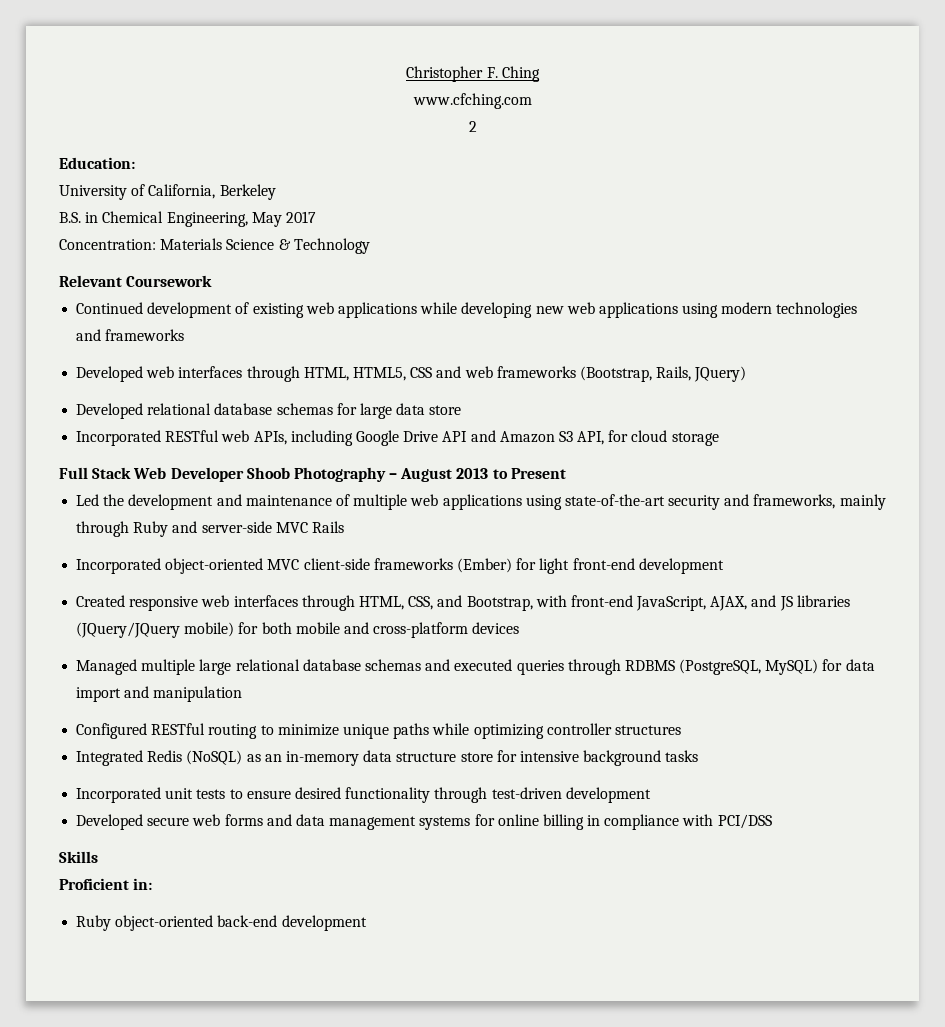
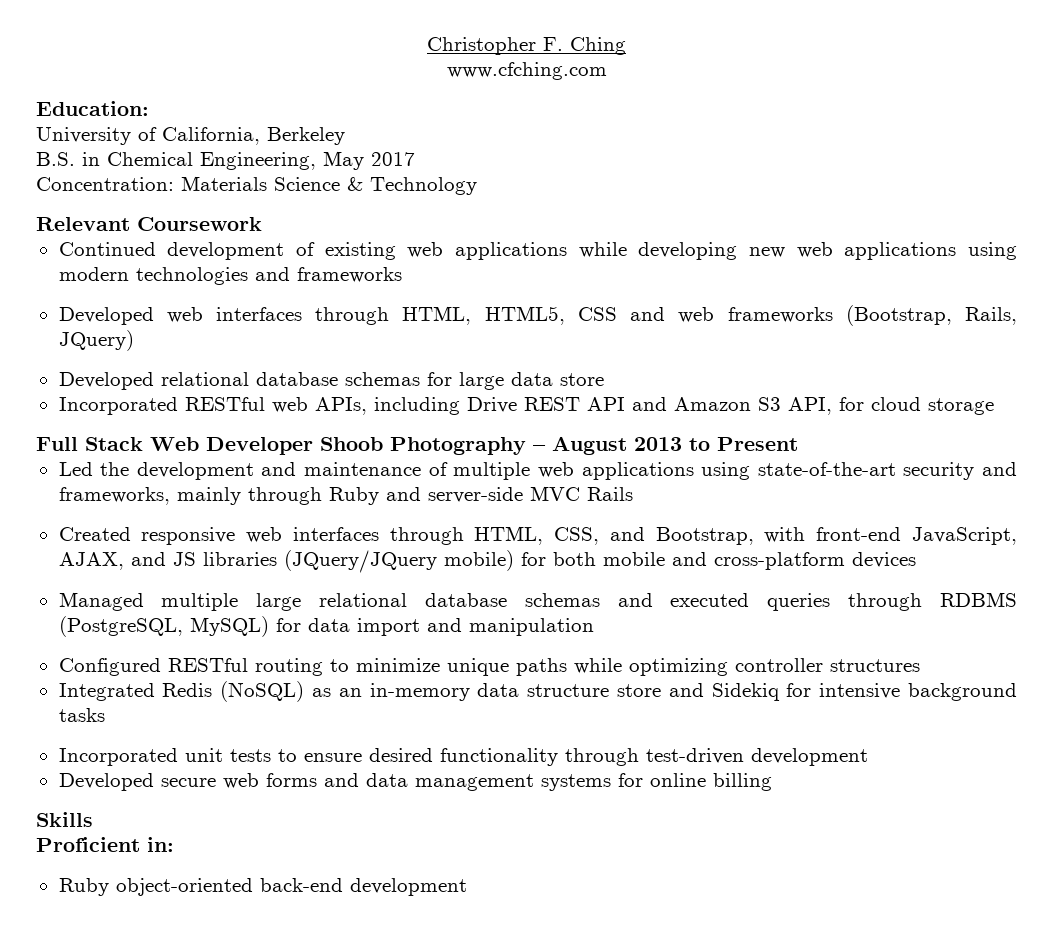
- 2
- Incorporated RESTful web APIs, including Google Drive API and Amazon S3 API, for cloud storage
+ Incorporated RESTful web APIs, including Drive REST API and Amazon S3 API, for cloud storage
- Incorporated object-oriented MVC client-side frameworks (Ember) for light front-end development
- Integrated Redis (NoSQL) as an in-memory data structure store for intensive background tasks
+ Integrated Redis (NoSQL) as an in-memory data structure store and Sidekiq for intensive background tasks
- Developed secure web forms and data management systems for online billing in compliance with PCI/DSS
+ Developed secure web forms and data management systems for online billing

